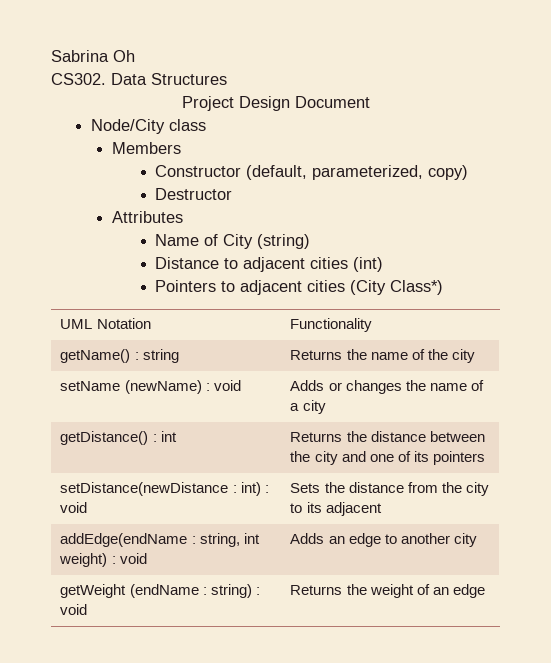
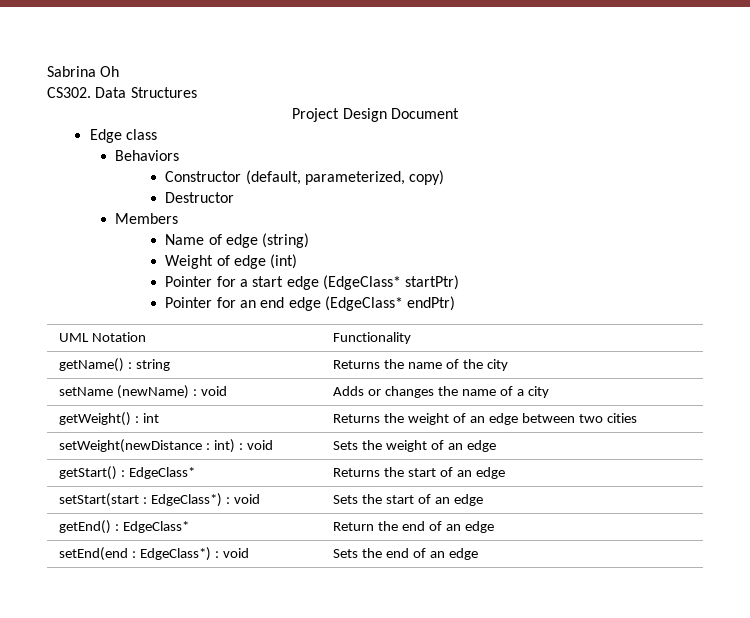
- Node/City class
+ Edge class
- Members
+ Behaviors
- Attributes
+ Members
- Name of City (string)
+ Name of edge (string)
- Distance to adjacent cities (int)
- Pointers to adjacent cities (City Class*)
+ Weight of edge (int)
+ Pointer for a start edge (EdgeClass* startPtr)
+ Pointer for an end edge (EdgeClass* endPtr)
- getDistance() : int | Returns the distance between the city and one of its pointers
- setDistance(newDistance : int) : void | Sets the distance from the city to its adjacent
- addEdge(endName : string, int weight) : void | Adds an edge to another city
- getWeight (endName : string) : void | Returns the weight of an edge
+ getWeight() : int | Returns the weight of an edge between two cities
+ setWeight(newDistance : int) : void | Sets the weight of an edge
+ getStart() : EdgeClass* | Returns the start of an edge
+ setStart(start : EdgeClass*) : void | Sets the start of an edge
+ getEnd() : EdgeClass* | Return the end of an edge
+ setEnd(end : EdgeClass*) : void | Sets the end of an edge

